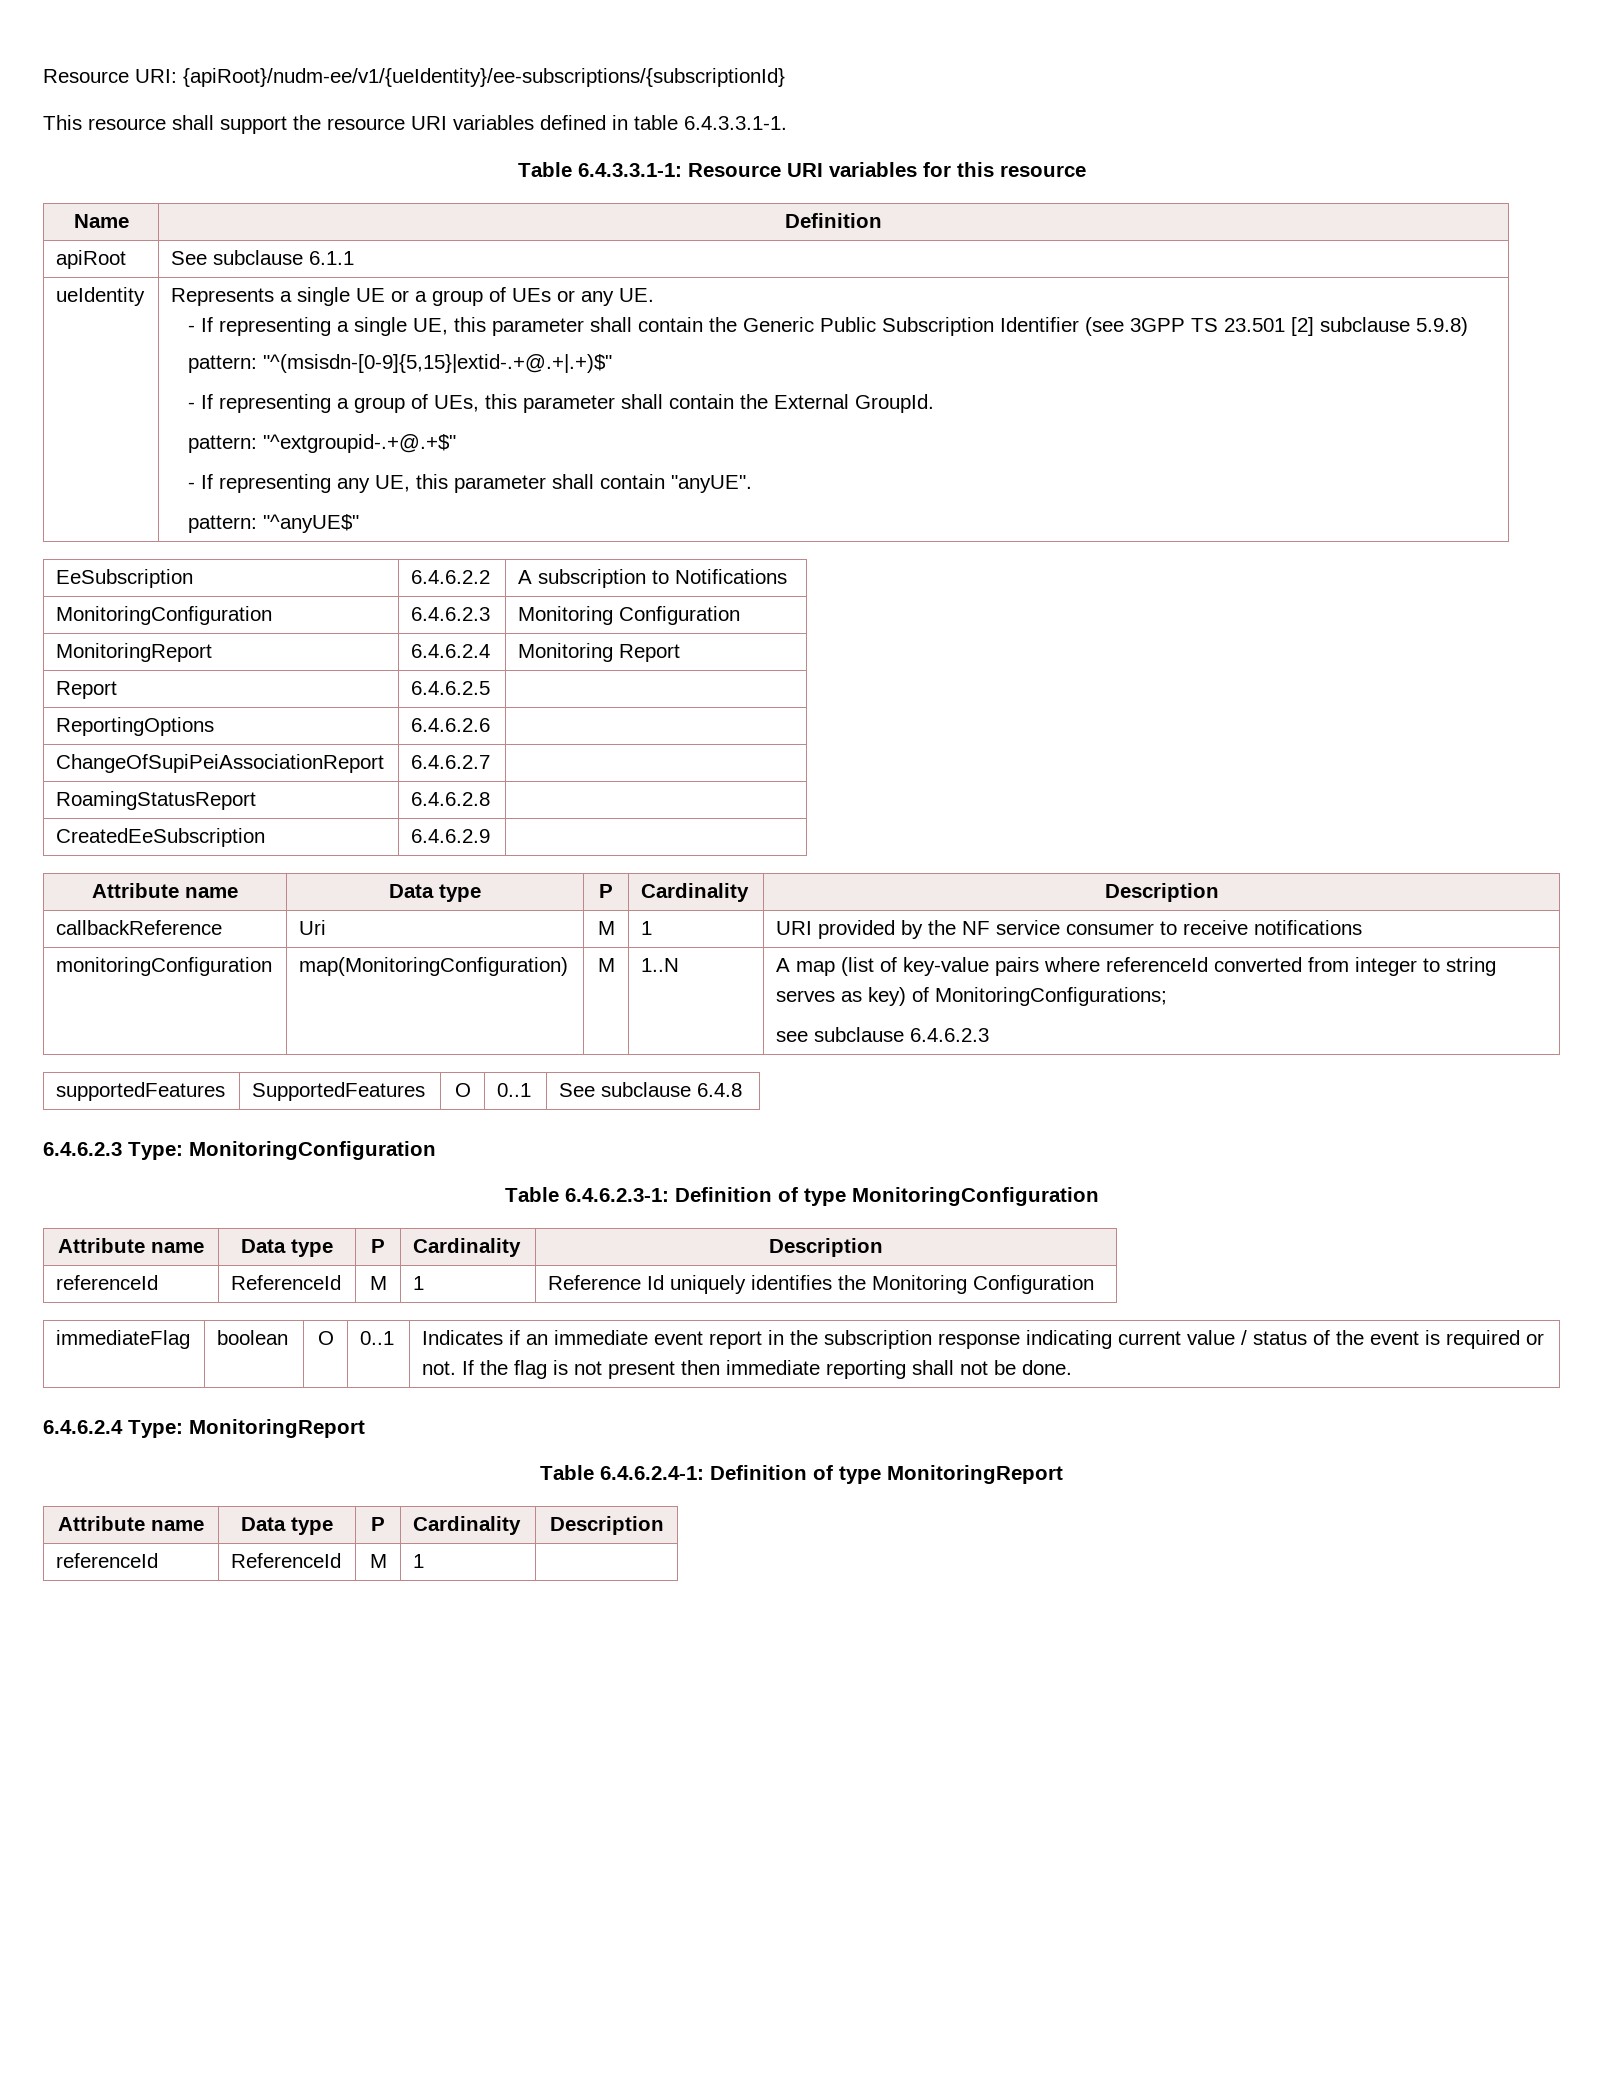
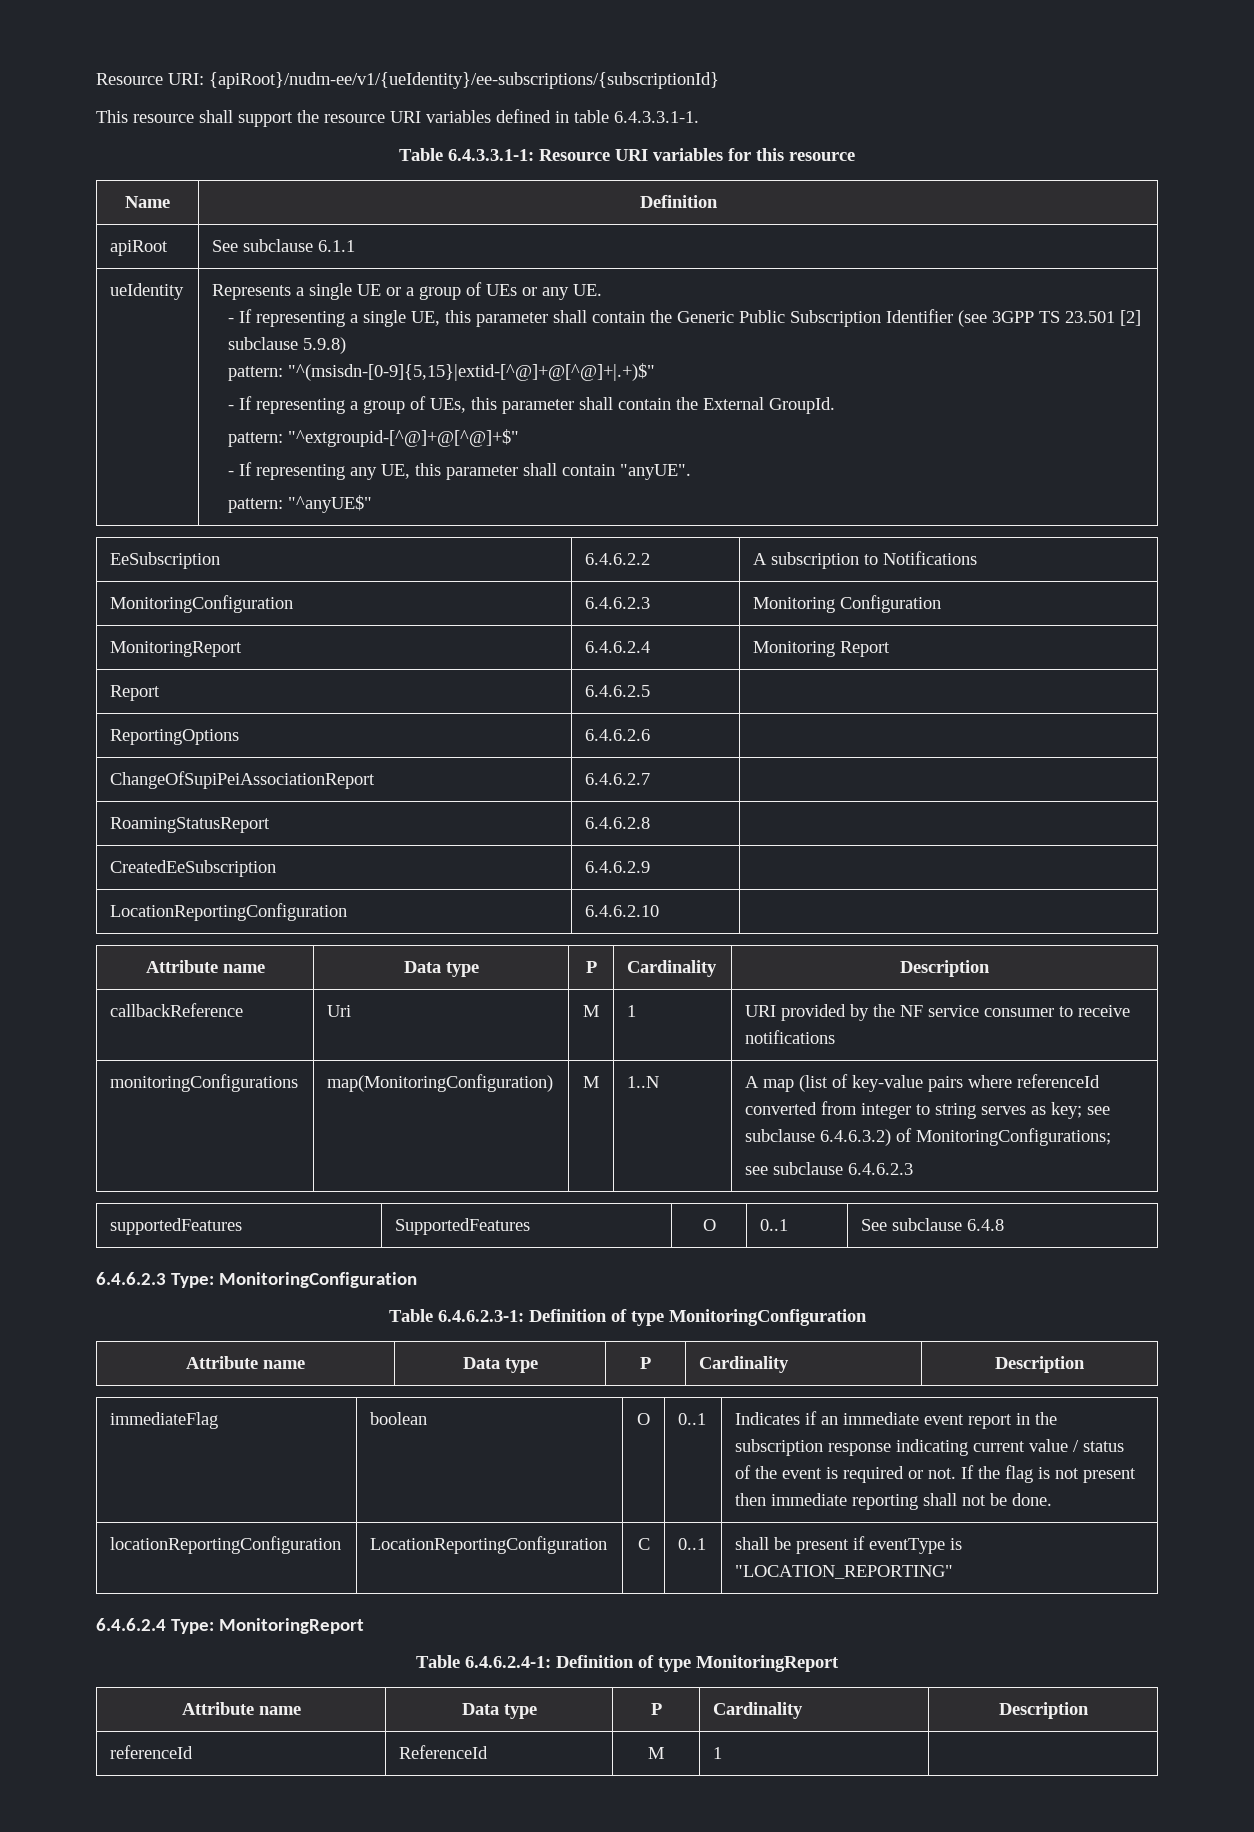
- pattern: "^(msisdn-[0-9]{5,15}|extid-.+@.+|.+)$"
+ pattern: "^(msisdn-[0-9]{5,15}|extid-[^@]+@[^@]+|.+)$"
- pattern: "^extgroupid-.+@.+$"
+ pattern: "^extgroupid-[^@]+@[^@]+$"
+ LocationReportingConfiguration | 6.4.6.2.10 |
- monitoringConfiguration | map(MonitoringConfiguration) | M | 1..N | A map (list of key-value pairs where referenceId converted from integer to string serves as key) of MonitoringConfigurations;
+ monitoringConfigurations | map(MonitoringConfiguration) | M | 1..N | A map (list of key-value pairs where referenceId converted from integer to string serves as key; see subclause 6.4.6.3.2) of MonitoringConfigurations;
- referenceId | ReferenceId | M | 1 | Reference Id uniquely identifies the Monitoring Configuration
+ locationReportingConfiguration | LocationReportingConfiguration | C | 0..1 | shall be present if eventType is "LOCATION_REPORTING"

